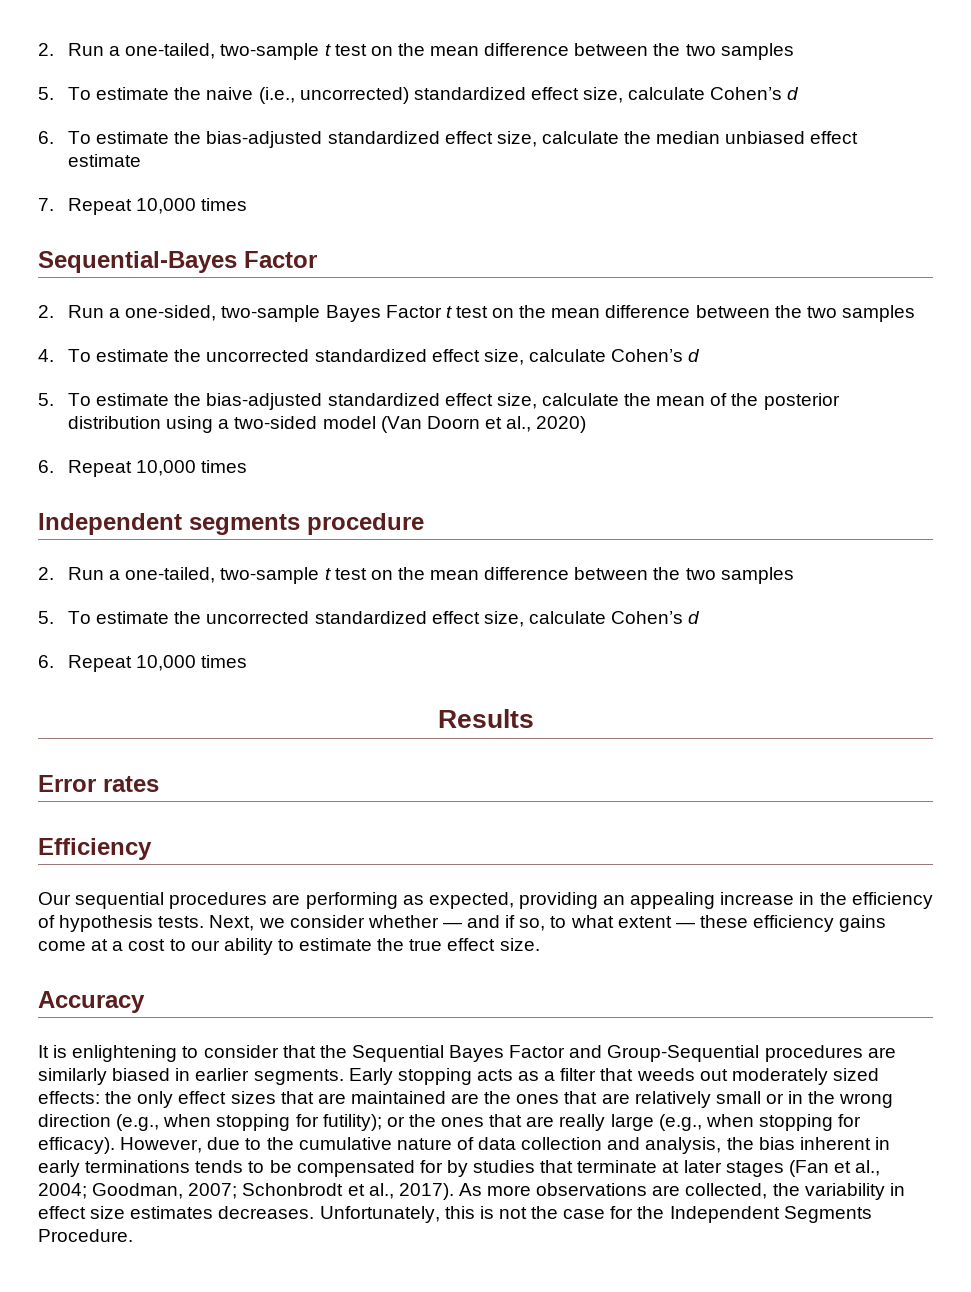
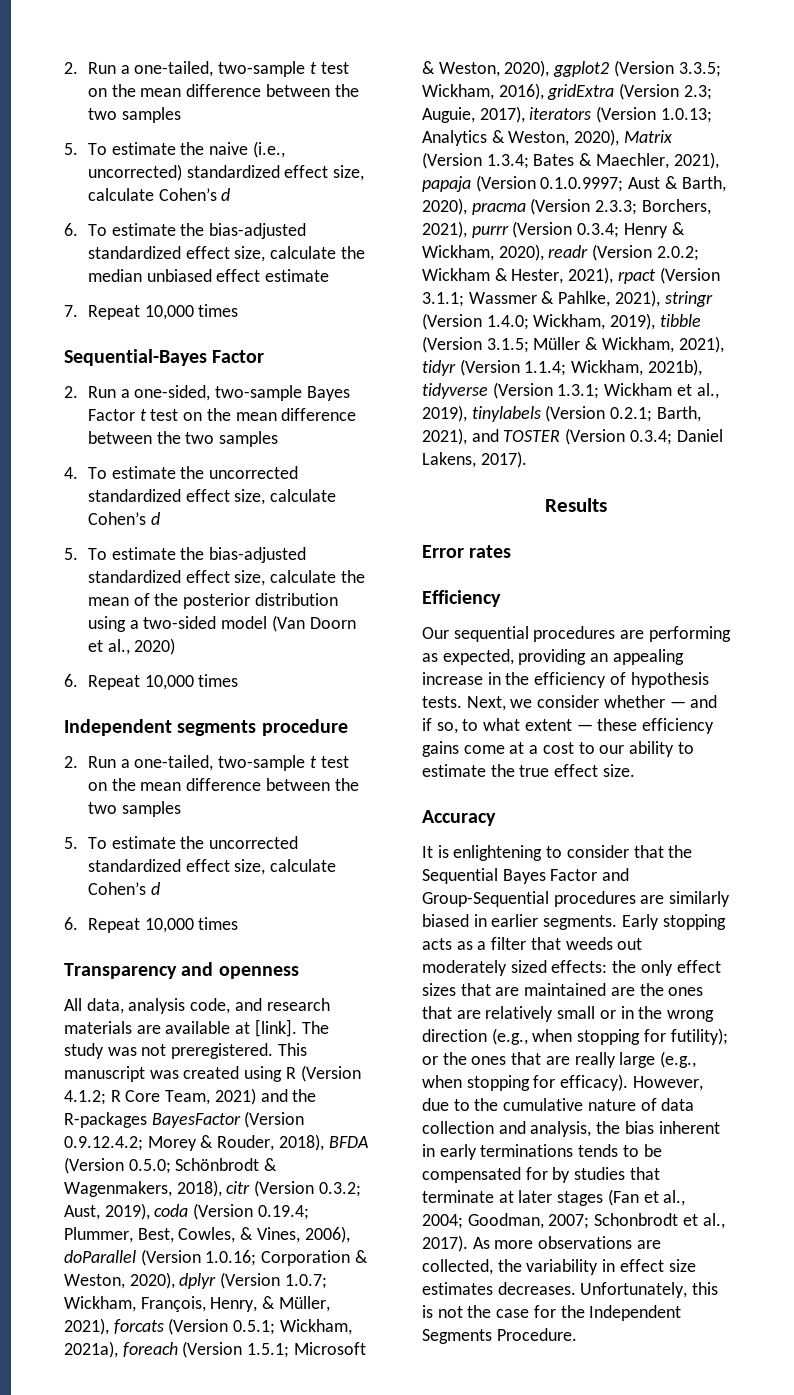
+ Transparency and openness
+ All data, analysis code, and research materials are available at [link]. The study was not preregistered. This manuscript was created using R (Version 4.1.2; R Core Team, 2021) and the R-packages BayesFactor (Version 0.9.12.4.2; Morey & Rouder, 2018), BFDA (Version 0.5.0; Schönbrodt & Wagenmakers, 2018), citr (Version 0.3.2; Aust, 2019), coda (Version 0.19.4; Plummer, Best, Cowles, & Vines, 2006), doParallel (Version 1.0.16; Corporation & Weston, 2020), dplyr (Version 1.0.7; Wickham, François, Henry, & Müller, 2021), forcats (Version 0.5.1; Wickham, 2021a), foreach (Version 1.5.1; Microsoft & Weston, 2020), ggplot2 (Version 3.3.5; Wickham, 2016), gridExtra (Version 2.3; Auguie, 2017), iterators (Version 1.0.13; Analytics & Weston, 2020), Matrix (Version 1.3.4; Bates & Maechler, 2021), papaja (Version 0.1.0.9997; Aust & Barth, 2020), pracma (Version 2.3.3; Borchers, 2021), purrr (Version 0.3.4; Henry & Wickham, 2020), readr (Version 2.0.2; Wickham & Hester, 2021), rpact (Version 3.1.1; Wassmer & Pahlke, 2021), stringr (Version 1.4.0; Wickham, 2019), tibble (Version 3.1.5; Müller & Wickham, 2021), tidyr (Version 1.1.4; Wickham, 2021b), tidyverse (Version 1.3.1; Wickham et al., 2019), tinylabels (Version 0.2.1; Barth, 2021), and TOSTER (Version 0.3.4; Daniel Lakens, 2017).

